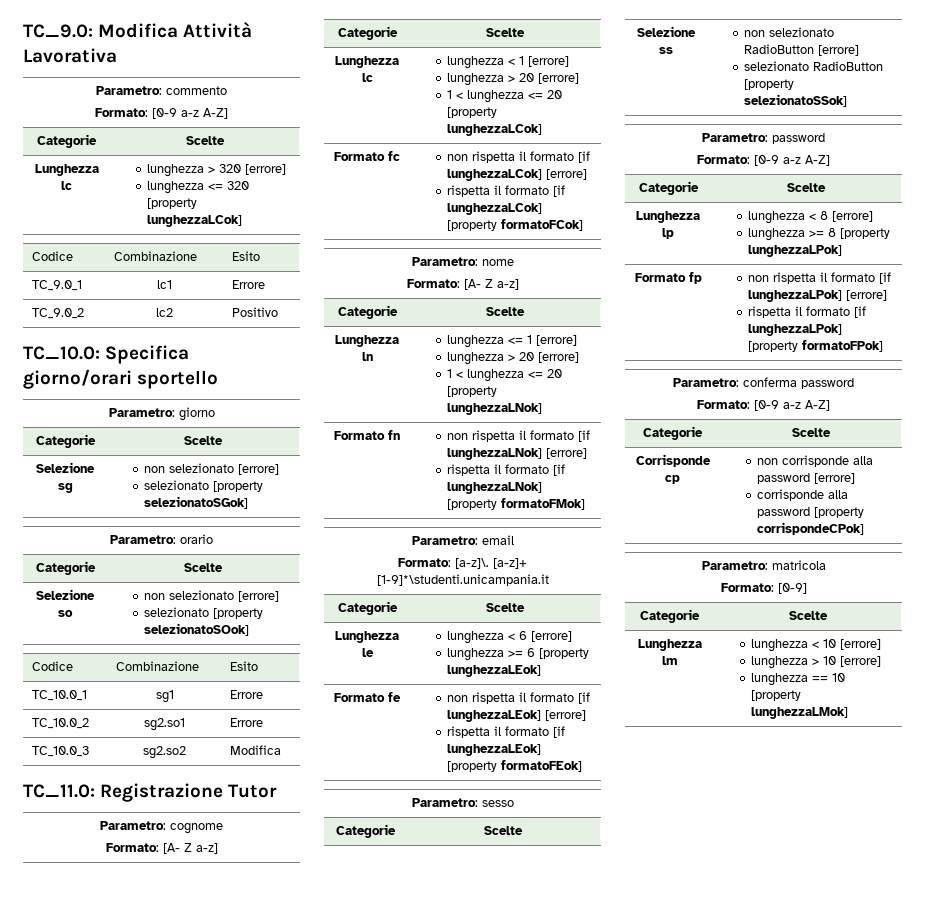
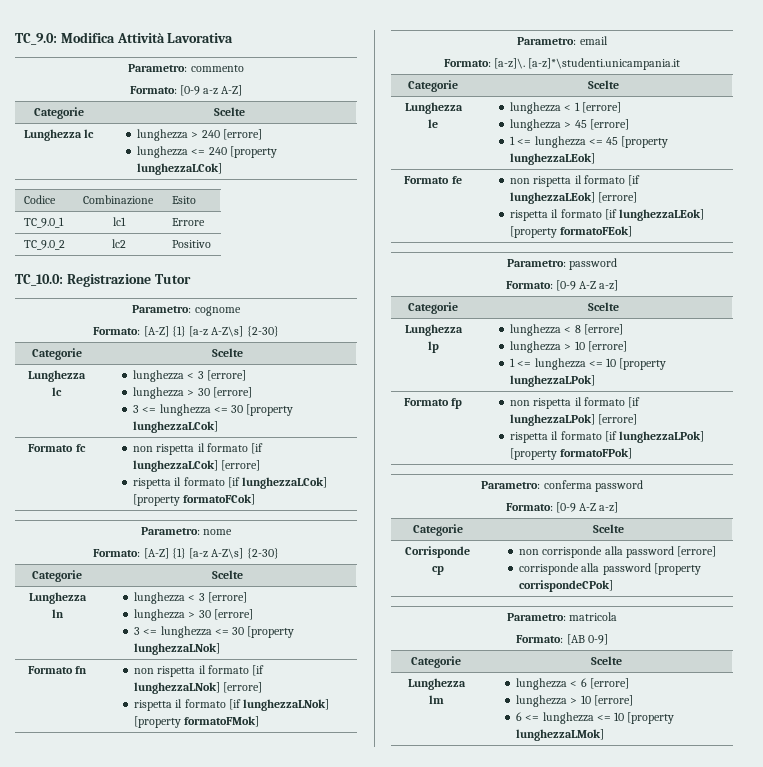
- Lunghezza lc | lunghezza > 320 [errore]
- lunghezza <= 320 [property lunghezzaLCok]
+ Lunghezza lc | lunghezza > 240 [errore]
+ lunghezza <= 240 [property lunghezzaLCok]
- TC_10.0: Specifica giorno/orari sportello
- Parametro: giorno
- Categorie | Scelte
- Selezione sg | non selezionato [errore]
- selezionato [property selezionatoSGok]
- Parametro: orario
- Categorie | Scelte
- Selezione so | non selezionato [errore]
- selezionato [property selezionatoSOok]
- Codice | Combinazione | Esito
- TC_10.0_1 | sg1 | Errore
- TC_10.0_2 | sg2.so1 | Errore
- TC_10.0_3 | sg2.so2 | Modifica
- TC_11.0: Registrazione Tutor
+ TC_10.0: Registrazione Tutor
  Parametro: cognome
- Formato: [A- Z a-z]
+ Formato: [A-Z] {1} [a-z A-Z\s] {2-30}
- Lunghezza lc | lunghezza < 1 [errore]
- lunghezza > 20 [errore]
- 1 < lunghezza <= 20 [property lunghezzaLCok]
+ Lunghezza lc | lunghezza < 3 [errore]
+ lunghezza > 30 [errore]
+ 3 <= lunghezza <= 30 [property lunghezzaLCok]
  Parametro: nome
- Formato: [A- Z a-z]
+ Formato: [A-Z] {1} [a-z A-Z\s] {2-30}
- Lunghezza ln | lunghezza <= 1 [errore]
- lunghezza > 20 [errore]
- 1 < lunghezza <= 20 [property lunghezzaLNok]
+ Lunghezza ln | lunghezza < 3 [errore]
+ lunghezza > 30 [errore]
+ 3 <= lunghezza <= 30 [property lunghezzaLNok]
  Parametro: email
- Formato: [a-z]\. [a-z]+ [1-9]*\studenti.unicampania.it
+ Formato: [a-z]\. [a-z]*\studenti.unicampania.it
- Lunghezza le | lunghezza < 6 [errore]
- lunghezza >= 6 [property lunghezzaLEok]
+ Lunghezza le | lunghezza < 1 [errore]
+ lunghezza > 45 [errore]
+ 1 <= lunghezza <= 45 [property lunghezzaLEok]
- Parametro: sesso
- Categorie | Scelte
- Selezione ss | non selezionato RadioButton [errore]
- selezionato RadioButton [property selezionatoSSok]
  Parametro: password
- Formato: [0-9 a-z A-Z]
+ Formato: [0-9 A-Z a-z]
  Lunghezza lp | lunghezza < 8 [errore]
- lunghezza >= 8 [property lunghezzaLPok]
+ lunghezza > 10 [errore]
+ 1 <= lunghezza <= 10 [property lunghezzaLPok]
  Parametro: conferma password
- Formato: [0-9 a-z A-Z]
+ Formato: [0-9 A-Z a-z]
  Parametro: matricola
- Formato: [0-9]
+ Formato: [AB 0-9]
- Lunghezza lm | lunghezza < 10 [errore]
+ Lunghezza lm | lunghezza < 6 [errore]
  lunghezza > 10 [errore]
- lunghezza == 10 [property lunghezzaLMok]
+ 6 <= lunghezza <= 10 [property lunghezzaLMok]

